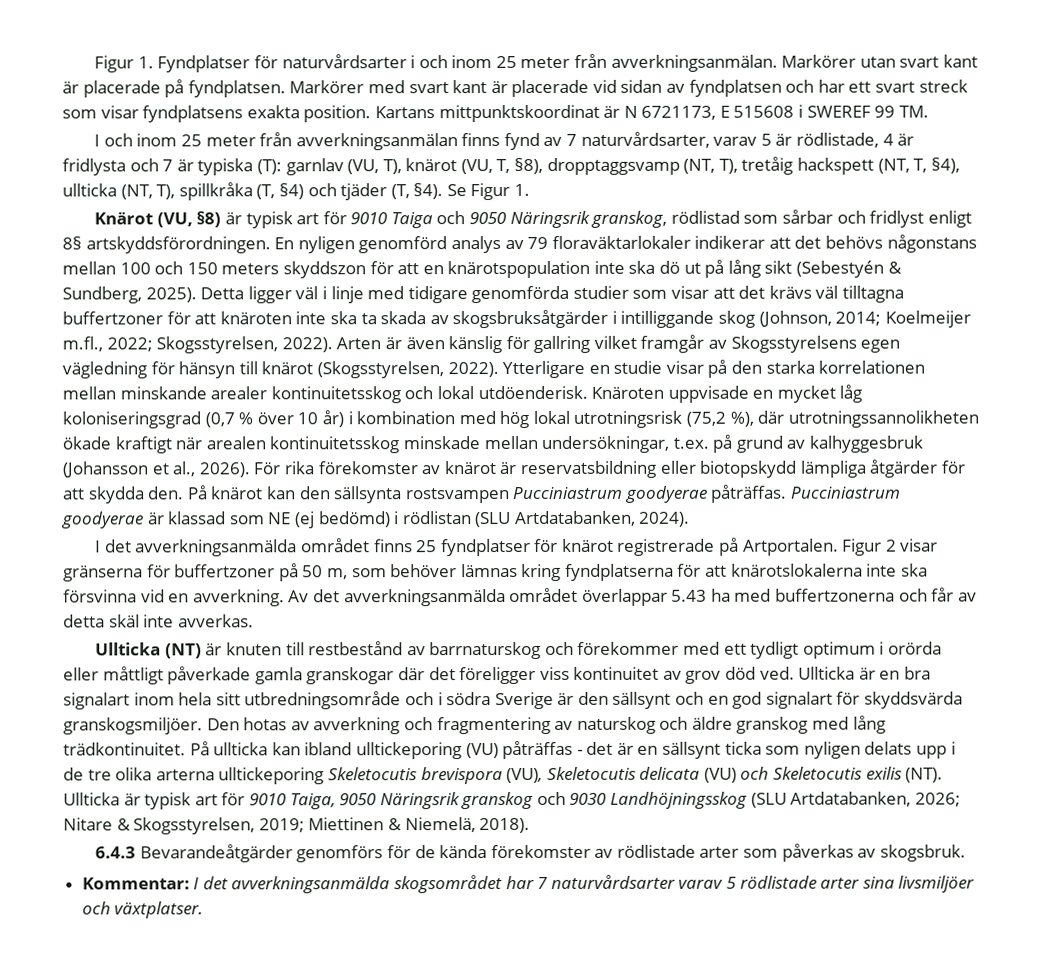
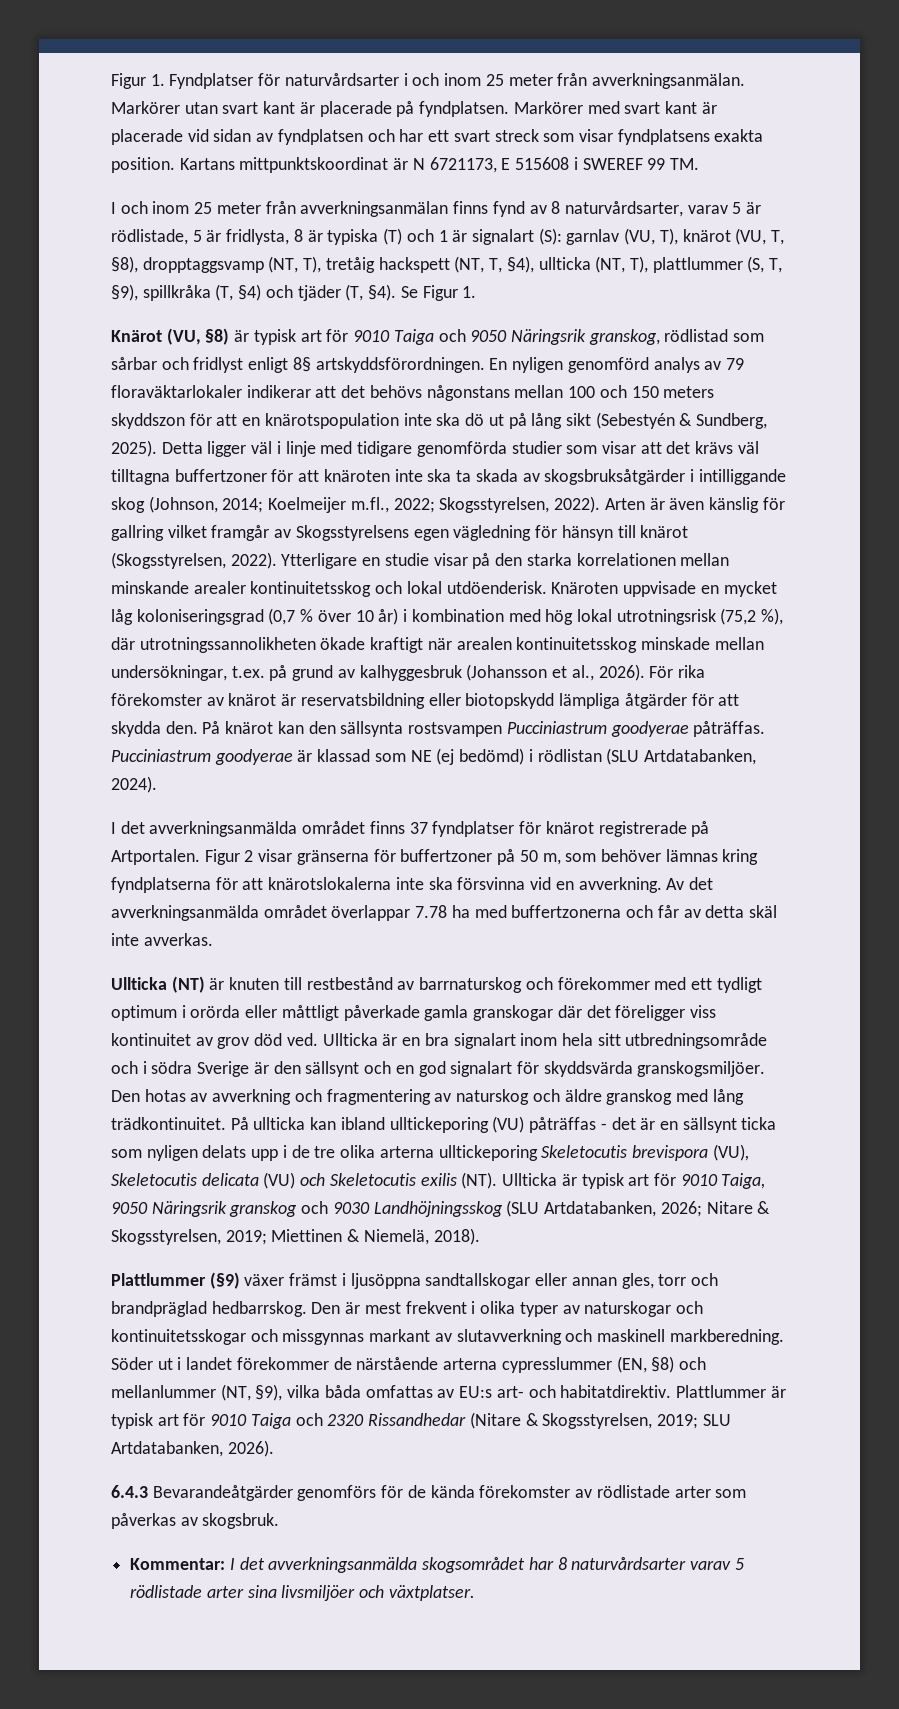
- I och inom 25 meter från avverkningsanmälan finns fynd av 7 naturvårdsarter, varav 5 är rödlistade, 4 är fridlysta och 7 är typiska (T): garnlav (VU, T), knärot (VU, T, §8), dropptaggsvamp (NT, T), tretåig hackspett (NT, T, §4), ullticka (NT, T), spillkråka (T, §4) och tjäder (T, §4).
+ I och inom 25 meter från avverkningsanmälan finns fynd av 8 naturvårdsarter, varav 5 är rödlistade, 5 är fridlysta, 8 är typiska (T) och 1 är signalart (S): garnlav (VU, T), knärot (VU, T, §8), dropptaggsvamp (NT, T), tretåig hackspett (NT, T, §4), ullticka (NT, T), plattlummer (S, T, §9), spillkråka (T, §4) och tjäder (T, §4).
- I det avverkningsanmälda området finns 25 fyndplatser för knärot registrerade på Artportalen.
+ I det avverkningsanmälda området finns 37 fyndplatser för knärot registrerade på Artportalen.
- Av det avverkningsanmälda området överlappar 5.43 ha med buffertzonerna och får av detta skäl inte avverkas.
+ Av det avverkningsanmälda området överlappar 7.78 ha med buffertzonerna och får av detta skäl inte avverkas.
+ Plattlummer (§9) växer främst i ljusöppna sandtallskogar eller annan gles, torr och brandpräglad hedbarrskog. Den är mest frekvent i olika typer av naturskogar och kontinuitetsskogar och missgynnas markant av slutavverkning och maskinell markberedning. Söder ut i landet förekommer de närstående arterna cypresslummer (EN, §8) och mellanlummer (NT, §9), vilka båda omfattas av EU:s art- och habitatdirektiv. Plattlummer är typisk art för 9010 Taiga och 2320 Rissandhedar (Nitare & Skogsstyrelsen, 2019; SLU Artdatabanken, 2026).
- Kommentar: I det avverkningsanmälda skogsområdet har 7 naturvårdsarter varav 5 rödlistade arter sina livsmiljöer och växtplatser.
+ Kommentar: I det avverkningsanmälda skogsområdet har 8 naturvårdsarter varav 5 rödlistade arter sina livsmiljöer och växtplatser.

